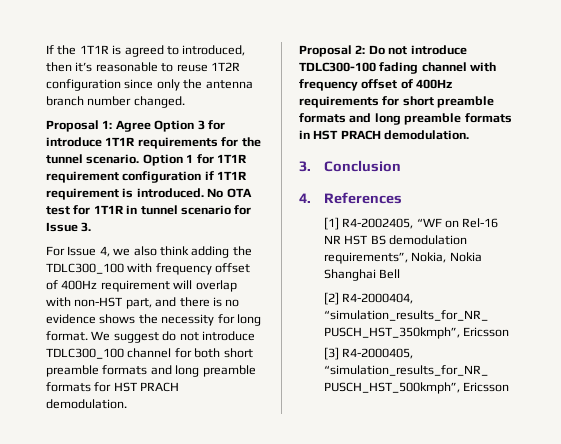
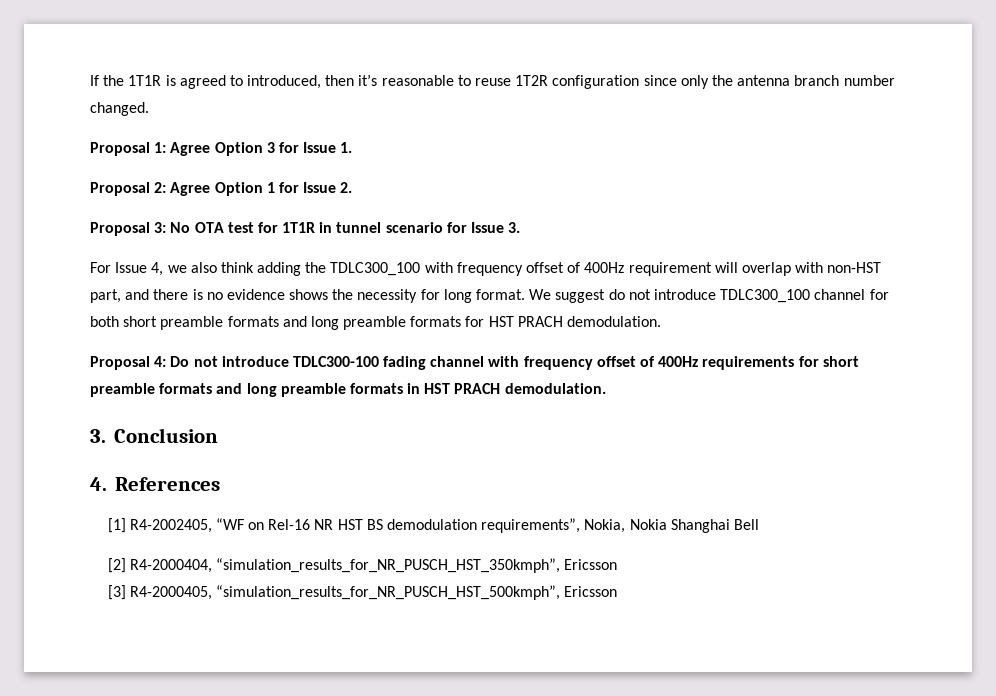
- Proposal 1: Agree Option 3 for introduce 1T1R requirements for the tunnel scenario. Option 1 for 1T1R requirement configuration if 1T1R requirement is introduced. No OTA test for 1T1R in tunnel scenario for Issue 3.
+ Proposal 1: Agree Option 3 for Issue 1.
+ Proposal 2: Agree Option 1 for Issue 2.
+ Proposal 3: No OTA test for 1T1R in tunnel scenario for Issue 3.
- Proposal 2: Do not introduce TDLC300-100 fading channel with frequency offset of 400Hz requirements for short preamble formats and long preamble formats in HST PRACH demodulation.
+ Proposal 4: Do not introduce TDLC300-100 fading channel with frequency offset of 400Hz requirements for short preamble formats and long preamble formats in HST PRACH demodulation.

